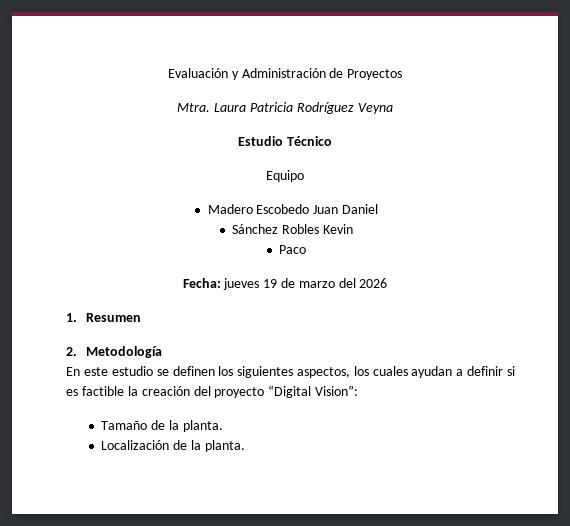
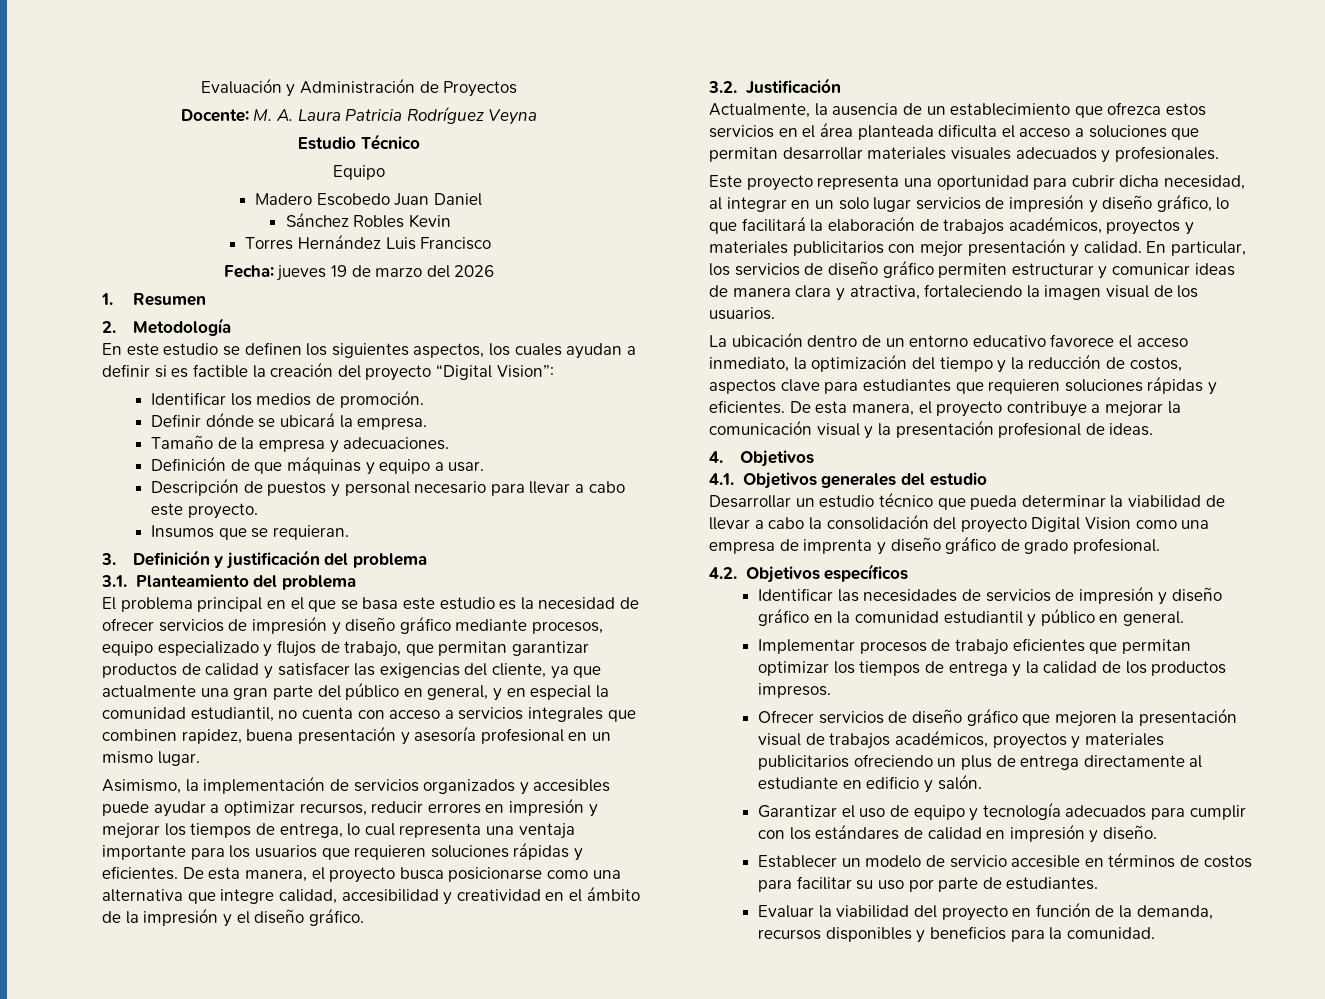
- Mtra. Laura Patricia Rodríguez Veyna
+ Docente: M. A. Laura Patricia Rodríguez Veyna
- Paco
+ Torres Hernández Luis Francisco
- Tamaño de la planta.
- Localización de la planta.
+ Identificar los medios de promoción.
+ Definir dónde se ubicará la empresa.
+ Tamaño de la empresa y adecuaciones.
+ Definición de que máquinas y equipo a usar.
+ Descripción de puestos y personal necesario para llevar a cabo este proyecto.
+ Insumos que se requieran.
+ 3. Definición y justificación del problema
+ 3.1. Planteamiento del problema
+ El problema principal en el que se basa este estudio es la necesidad de ofrecer servicios de impresión y diseño gráfico mediante procesos, equipo especializado y flujos de trabajo, que permitan garantizar productos de calidad y satisfacer las exigencias del cliente, ya que actualmente una gran parte del público en general, y en especial la comunidad estudiantil, no cuenta con acceso a servicios integrales que combinen rapidez, buena presentación y asesoría profesional en un mismo lugar.
+ Asimismo, la implementación de servicios organizados y accesibles puede ayudar a optimizar recursos, reducir errores en impresión y mejorar los tiempos de entrega, lo cual representa una ventaja importante para los usuarios que requieren soluciones rápidas y eficientes. De esta manera, el proyecto busca posicionarse como una alternativa que integre calidad, accesibilidad y creatividad en el ámbito de la impresión y el diseño gráfico.
+ 3.2. Justificación
+ Actualmente, la ausencia de un establecimiento que ofrezca estos servicios en el área planteada dificulta el acceso a soluciones que permitan desarrollar materiales visuales adecuados y profesionales.
+ Este proyecto representa una oportunidad para cubrir dicha necesidad, al integrar en un solo lugar servicios de impresión y diseño gráfico, lo que facilitará la elaboración de trabajos académicos, proyectos y materiales publicitarios con mejor presentación y calidad. En particular, los servicios de diseño gráfico permiten estructurar y comunicar ideas de manera clara y atractiva, fortaleciendo la imagen visual de los usuarios.
+ La ubicación dentro de un entorno educativo favorece el acceso inmediato, la optimización del tiempo y la reducción de costos, aspectos clave para estudiantes que requieren soluciones rápidas y eficientes. De esta manera, el proyecto contribuye a mejorar la comunicación visual y la presentación profesional de ideas.
+ 4. Objetivos
+ 4.1. Objetivos generales del estudio
+ Desarrollar un estudio técnico que pueda determinar la viabilidad de llevar a cabo la consolidación del proyecto Digital Vision como una empresa de imprenta y diseño gráfico de grado profesional.
+ 4.2. Objetivos específicos
+ Identificar las necesidades de servicios de impresión y diseño gráfico en la comunidad estudiantil y público en general.
+ Implementar procesos de trabajo eficientes que permitan optimizar los tiempos de entrega y la calidad de los productos impresos.
+ Ofrecer servicios de diseño gráfico que mejoren la presentación visual de trabajos académicos, proyectos y materiales publicitarios ofreciendo un plus de entrega directamente al estudiante en edificio y salón.
+ Garantizar el uso de equipo y tecnología adecuados para cumplir con los estándares de calidad en impresión y diseño.
+ Establecer un modelo de servicio accesible en términos de costos para facilitar su uso por parte de estudiantes.
+ Evaluar la viabilidad del proyecto en función de la demanda, recursos disponibles y beneficios para la comunidad.

